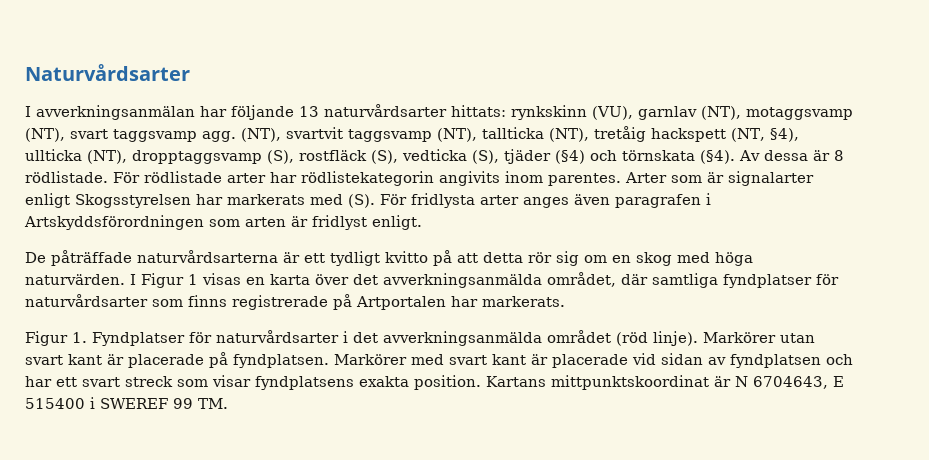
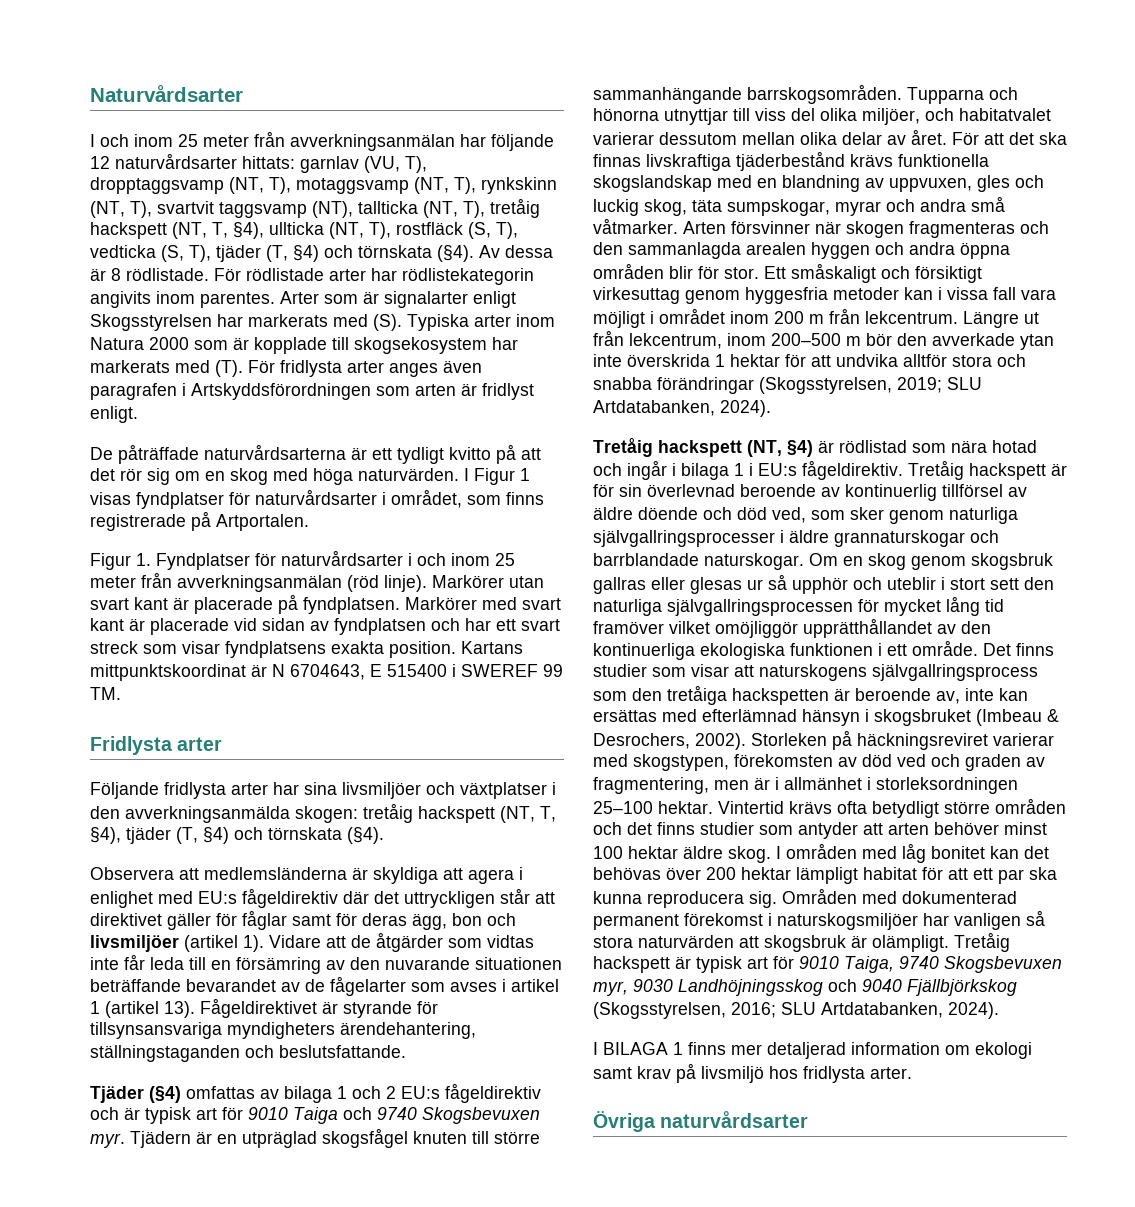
- I avverkningsanmälan har följande 13 naturvårdsarter hittats: rynkskinn (VU), garnlav (NT), motaggsvamp (NT), svart taggsvamp agg. (NT), svartvit taggsvamp (NT), tallticka (NT), tretåig hackspett (NT, §4), ullticka (NT), dropptaggsvamp (S), rostfläck (S), vedticka (S), tjäder (§4) och törnskata (§4).
+ I och inom 25 meter från avverkningsanmälan har följande 12 naturvårdsarter hittats: garnlav (VU, T), dropptaggsvamp (NT, T), motaggsvamp (NT, T), rynkskinn (NT, T), svartvit taggsvamp (NT), tallticka (NT, T), tretåig hackspett (NT, T, §4), ullticka (NT, T), rostfläck (S, T), vedticka (S, T), tjäder (T, §4) och törnskata (§4).
- Arter som är signalarter enligt Skogsstyrelsen har markerats med (S). För fridlysta arter anges även paragrafen i Artskyddsförordningen som arten är fridlyst enligt.
+ Arter som är signalarter enligt Skogsstyrelsen har markerats med (S). Typiska arter inom Natura 2000 som är kopplade till skogsekosystem har markerats med (T). För fridlysta arter anges även paragrafen i Artskyddsförordningen som arten är fridlyst enligt.
- De påträffade naturvårdsarterna är ett tydligt kvitto på att detta rör sig om en skog med höga naturvärden.
+ De påträffade naturvårdsarterna är ett tydligt kvitto på att det rör sig om en skog med höga naturvärden.
- I Figur 1 visas en karta över det avverkningsanmälda området, där samtliga fyndplatser för naturvårdsarter som finns registrerade på Artportalen har markerats.
+ I Figur 1 visas fyndplatser för naturvårdsarter i området, som finns registrerade på Artportalen.
- Figur 1. Fyndplatser för naturvårdsarter i det avverkningsanmälda området (röd linje).
+ Figur 1. Fyndplatser för naturvårdsarter i och inom 25 meter från avverkningsanmälan (röd linje).
+ Fridlysta arter
+ Följande fridlysta arter har sina livsmiljöer och växtplatser i den avverkningsanmälda skogen: tretåig hackspett (NT, T, §4), tjäder (T, §4) och törnskata (§4).
+ Observera att medlemsländerna är skyldiga att agera i enlighet med EU:s fågeldirektiv där det uttryckligen står att direktivet gäller för fåglar samt för deras ägg, bon och livsmiljöer (artikel 1). Vidare att de åtgärder som vidtas inte får leda till en försämring av den nuvarande situationen beträffande bevarandet av de fågelarter som avses i artikel 1 (artikel 13). Fågeldirektivet är styrande för tillsynsansvariga myndigheters ärendehantering, ställningstaganden och beslutsfattande.
+ Tjäder (§4) omfattas av bilaga 1 och 2 EU:s fågeldirektiv och är typisk art för 9010 Taiga och 9740 Skogsbevuxen myr. Tjädern är en utpräglad skogsfågel knuten till större sammanhängande barrskogsområden. Tupparna och hönorna utnyttjar till viss del olika miljöer, och habitatvalet varierar dessutom mellan olika delar av året. För att det ska finnas livskraftiga tjäderbestånd krävs funktionella skogslandskap med en blandning av uppvuxen, gles och luckig skog, täta sumpskogar, myrar och andra små våtmarker. Arten försvinner när skogen fragmenteras och den sammanlagda arealen hyggen och andra öppna områden blir för stor. Ett småskaligt och försiktigt virkesuttag genom hyggesfria metoder kan i vissa fall vara möjligt i området inom 200 m från lekcentrum. Längre ut från lekcentrum, inom 200–500 m bör den avverkade ytan inte överskrida 1 hektar för att undvika alltför stora och snabba förändringar (Skogsstyrelsen, 2019; SLU Artdatabanken, 2024).
+ Tretåig hackspett (NT, §4) är rödlistad som nära hotad och ingår i bilaga 1 i EU:s fågeldirektiv. Tretåig hackspett är för sin överlevnad beroende av kontinuerlig tillförsel av äldre döende och död ved, som sker genom naturliga självgallringsprocesser i äldre grannaturskogar och barrblandade naturskogar. Om en skog genom skogsbruk gallras eller glesas ur så upphör och uteblir i stort sett den naturliga självgallringsprocessen för mycket lång tid framöver vilket omöjliggör upprätthållandet av den kontinuerliga ekologiska funktionen i ett område. Det finns studier som visar att naturskogens självgallringsprocess som den tretåiga hackspetten är beroende av, inte kan ersättas med efterlämnad hänsyn i skogsbruket (Imbeau & Desrochers, 2002). Storleken på häckningsreviret varierar med skogstypen, förekomsten av död ved och graden av fragmentering, men är i allmänhet i storleksordningen 25–100 hektar. Vintertid krävs ofta betydligt större områden och det finns studier som antyder att arten behöver minst 100 hektar äldre skog. I områden med låg bonitet kan det behövas över 200 hektar lämpligt habitat för att ett par ska kunna reproducera sig. Områden med dokumenterad permanent förekomst i naturskogsmiljöer har vanligen så stora naturvärden att skogsbruk är olämpligt. Tretåig hackspett är typisk art för 9010 Taiga, 9740 Skogsbevuxen myr, 9030 Landhöjningsskog och 9040 Fjällbjörkskog (Skogsstyrelsen, 2016; SLU Artdatabanken, 2024).
+ I BILAGA 1 finns mer detaljerad information om ekologi samt krav på livsmiljö hos fridlysta arter.
+ Övriga naturvårdsarter

